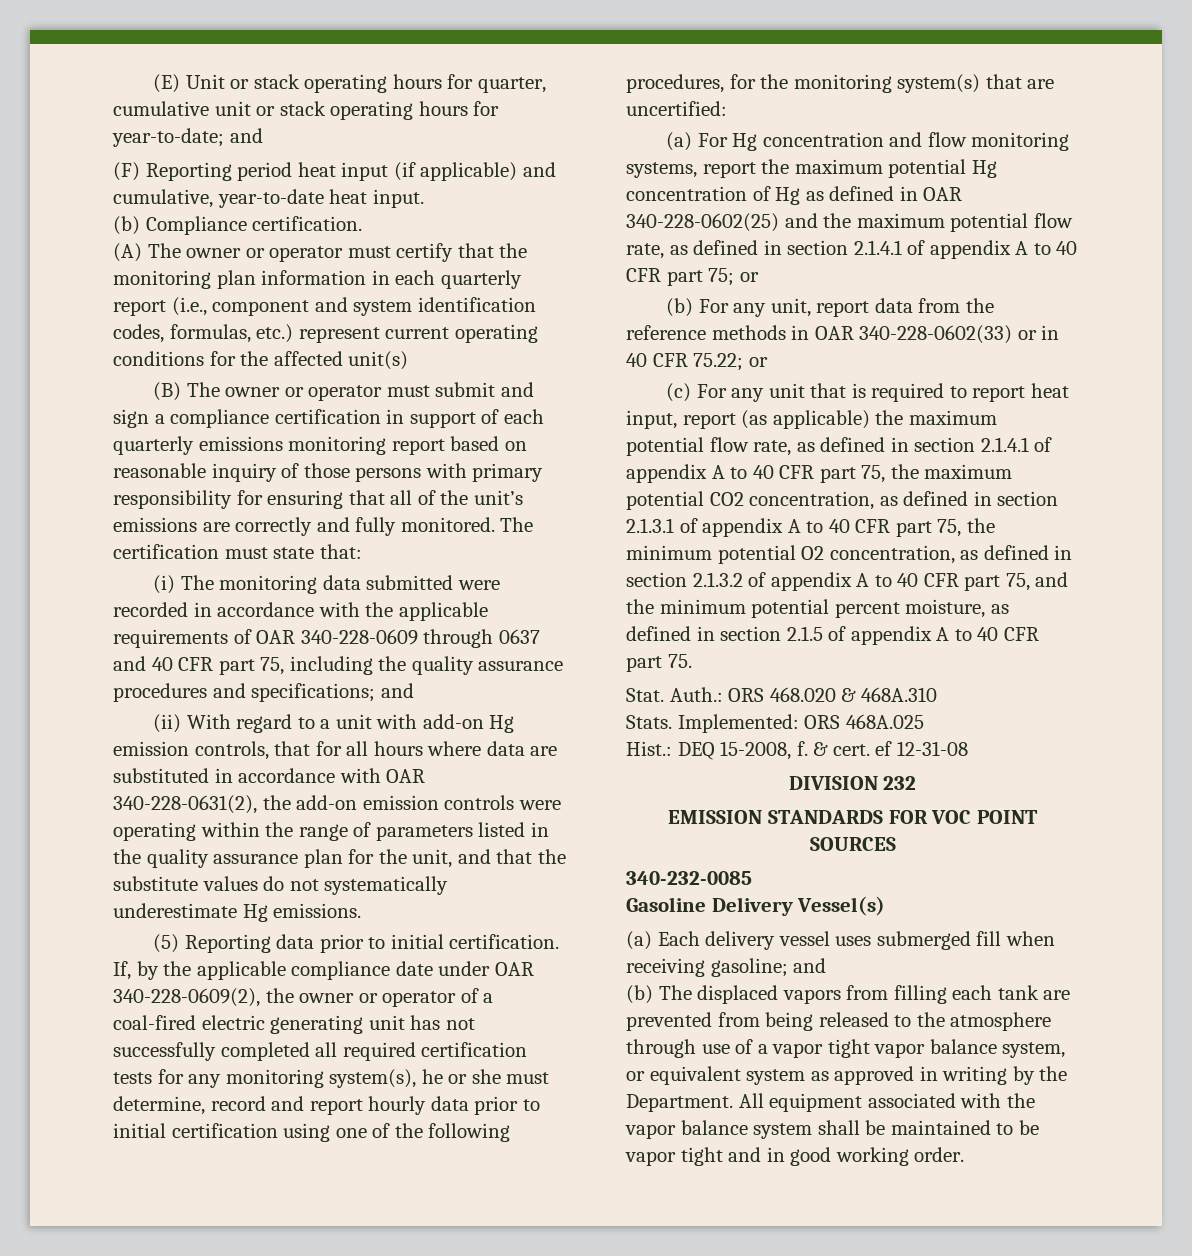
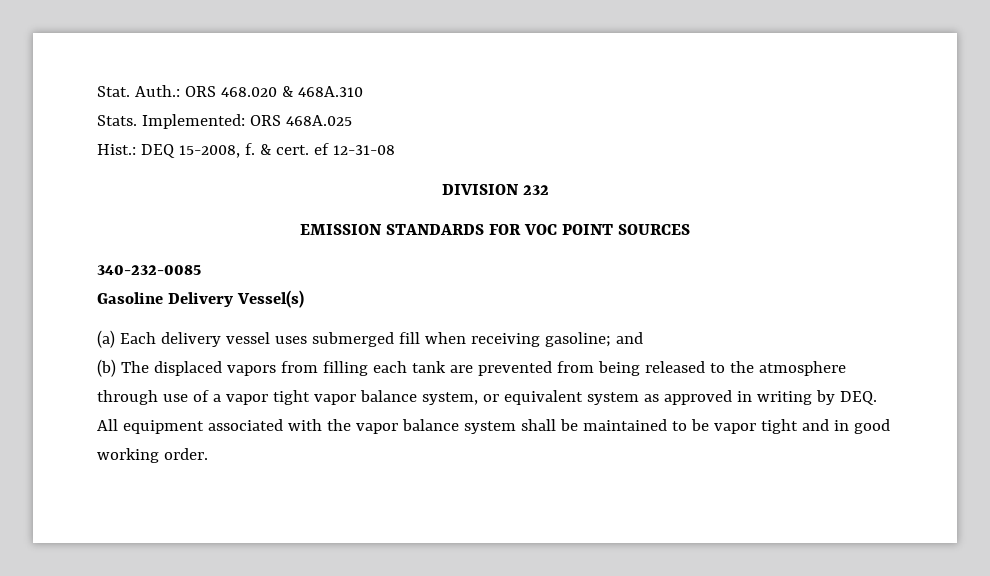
- (E) Unit or stack operating hours for quarter, cumulative unit or stack operating hours for year-to-date; and
- (F) Reporting period heat input (if applicable) and cumulative, year-to-date heat input.
- (b) Compliance certification.
- (A) The owner or operator must certify that the monitoring plan information in each quarterly report (i.e., component and system identification codes, formulas, etc.) represent current operating conditions for the affected unit(s)
- (B) The owner or operator must submit and sign a compliance certification in support of each quarterly emissions monitoring report based on reasonable inquiry of those persons with primary responsibility for ensuring that all of the unit’s emissions are correctly and fully monitored. The certification must state that:
- (i) The monitoring data submitted were recorded in accordance with the applicable requirements of OAR 340-228-0609 through 0637 and 40 CFR part 75, including the quality assurance procedures and specifications; and
- (ii) With regard to a unit with add-on Hg emission controls, that for all hours where data are substituted in accordance with OAR 340-228-0631(2), the add-on emission controls were operating within the range of parameters listed in the quality assurance plan for the unit, and that the substitute values do not systematically underestimate Hg emissions.
- (5) Reporting data prior to initial certification. If, by the applicable compliance date under OAR 340-228-0609(2), the owner or operator of a coal-fired electric generating unit has not successfully completed all required certification tests for any monitoring system(s), he or she must determine, record and report hourly data prior to initial certification using one of the following procedures, for the monitoring system(s) that are uncertified:
- (a) For Hg concentration and flow monitoring systems, report the maximum potential Hg concentration of Hg as defined in OAR 340-228-0602(25) and the maximum potential flow rate, as defined in section 2.1.4.1 of appendix A to 40 CFR part 75; or
- (b) For any unit, report data from the reference methods in OAR 340-228-0602(33) or in 40 CFR 75.22; or
- (c) For any unit that is required to report heat input, report (as applicable) the maximum potential flow rate, as defined in section 2.1.4.1 of appendix A to 40 CFR part 75, the maximum potential CO2 concentration, as defined in section 2.1.3.1 of appendix A to 40 CFR part 75, the minimum potential O2 concentration, as defined in section 2.1.3.2 of appendix A to 40 CFR part 75, and the minimum potential percent moisture, as defined in section 2.1.5 of appendix A to 40 CFR part 75.
- (b) The displaced vapors from filling each tank are prevented from being released to the atmosphere through use of a vapor tight vapor balance system, or equivalent system as approved in writing by the Department. All equipment associated with the vapor balance system shall be maintained to be vapor tight and in good working order.
+ (b) The displaced vapors from filling each tank are prevented from being released to the atmosphere through use of a vapor tight vapor balance system, or equivalent system as approved in writing by DEQ. All equipment associated with the vapor balance system shall be maintained to be vapor tight and in good working order.

